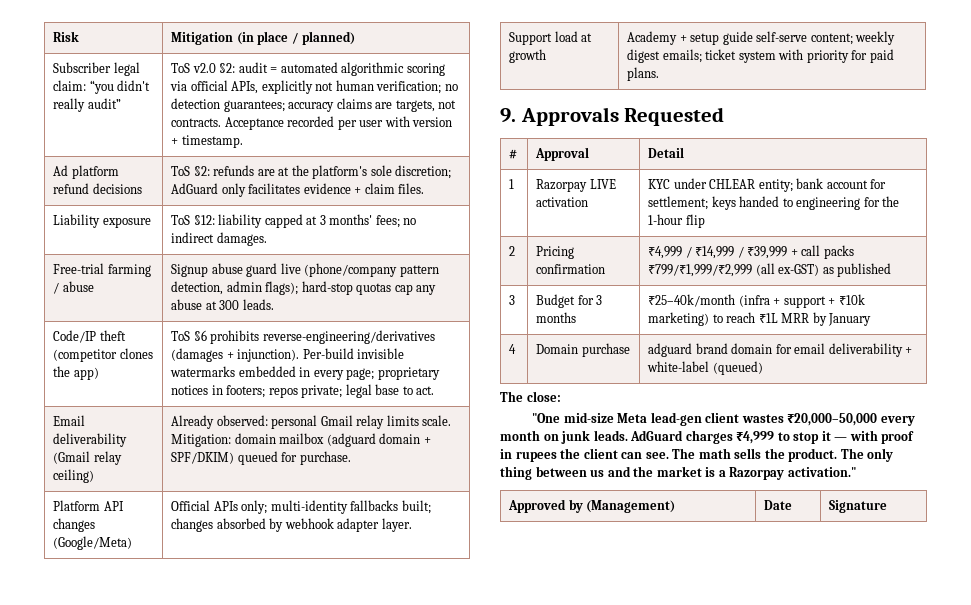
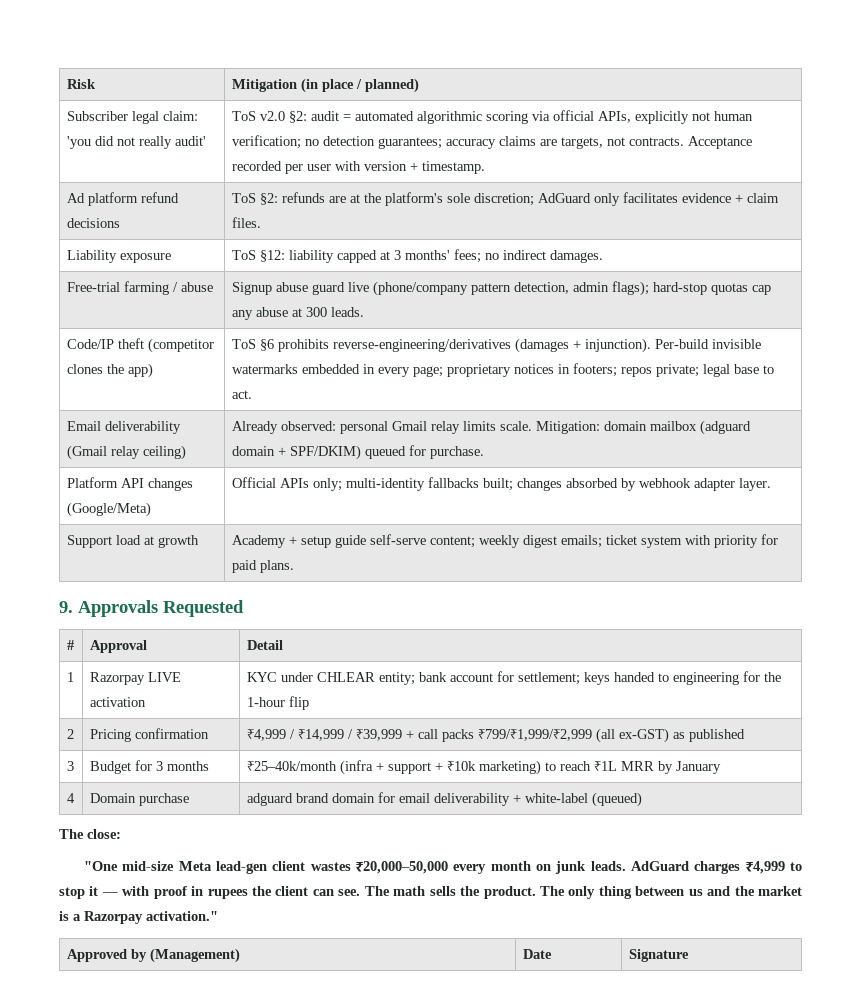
- Subscriber legal claim: “you didn't really audit” | ToS v2.0 §2: audit = automated algorithmic scoring via official APIs, explicitly not human verification; no detection guarantees; accuracy claims are targets, not contracts. Acceptance recorded per user with version + timestamp.
+ Subscriber legal claim: 'you did not really audit' | ToS v2.0 §2: audit = automated algorithmic scoring via official APIs, explicitly not human verification; no detection guarantees; accuracy claims are targets, not contracts. Acceptance recorded per user with version + timestamp.

